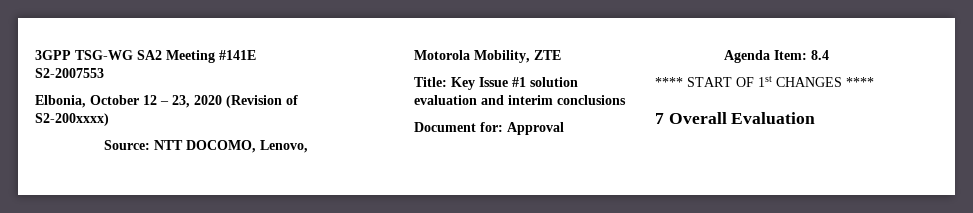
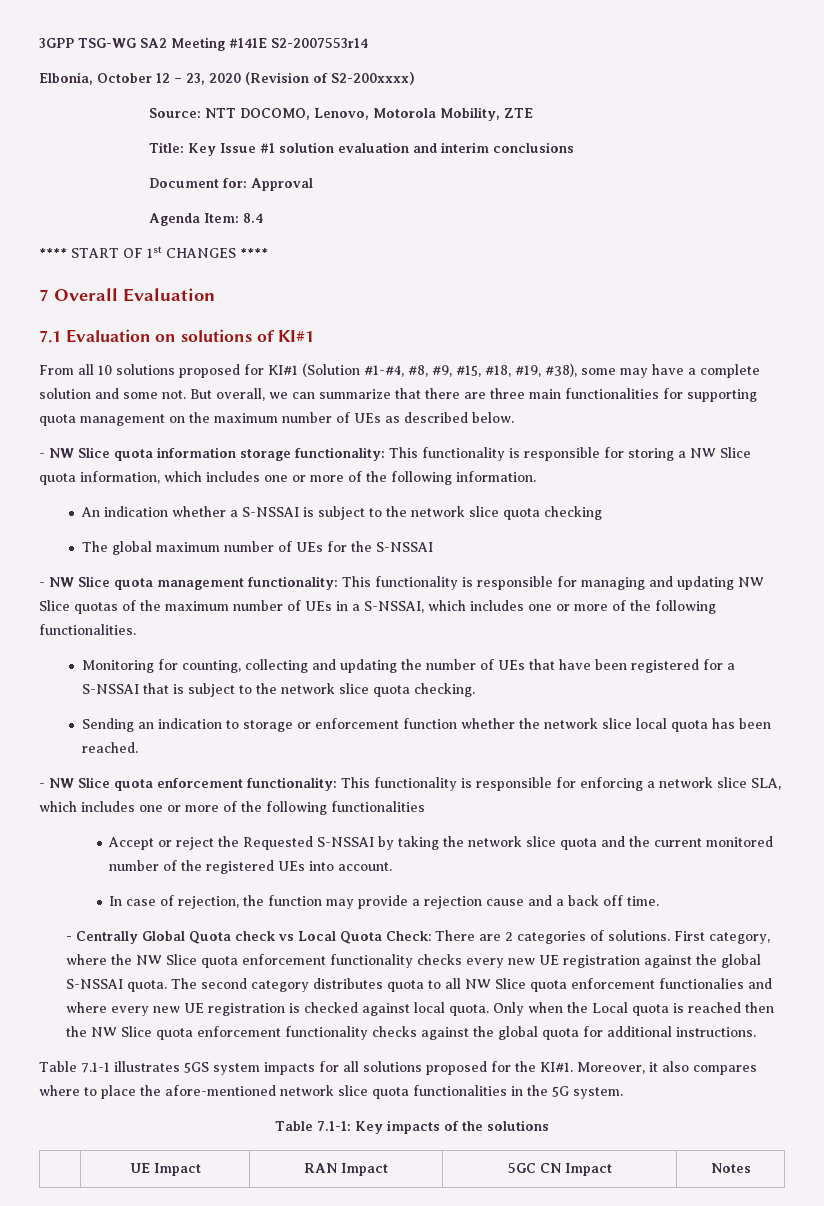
- 3GPP TSG-WG SA2 Meeting #141E S2-2007553
+ 3GPP TSG-WG SA2 Meeting #141E S2-2007553r14
+ 7.1 Evaluation on solutions of KI#1
+ From all 10 solutions proposed for KI#1 (Solution #1-#4, #8, #9, #15, #18, #19, #38), some may have a complete solution and some not. But overall, we can summarize that there are three main functionalities for supporting quota management on the maximum number of UEs as described below.
+ - NW Slice quota information storage functionality: This functionality is responsible for storing a NW Slice quota information, which includes one or more of the following information.
+ An indication whether a S-NSSAI is subject to the network slice quota checking
+ The global maximum number of UEs for the S-NSSAI
+ - NW Slice quota management functionality: This functionality is responsible for managing and updating NW Slice quotas of the maximum number of UEs in a S-NSSAI, which includes one or more of the following functionalities.
+ Monitoring for counting, collecting and updating the number of UEs that have been registered for a S-NSSAI that is subject to the network slice quota checking.
+ Sending an indication to storage or enforcement function whether the network slice local quota has been reached.
+ - NW Slice quota enforcement functionality: This functionality is responsible for enforcing a network slice SLA, which includes one or more of the following functionalities
+ Accept or reject the Requested S-NSSAI by taking the network slice quota and the current monitored number of the registered UEs into account.
+ In case of rejection, the function may provide a rejection cause and a back off time.
+ - Centrally Global Quota check vs Local Quota Check: There are 2 categories of solutions. First category, where the NW Slice quota enforcement functionality checks every new UE registration against the global S-NSSAI quota. The second category distributes quota to all NW Slice quota enforcement functionalies and where every new UE registration is checked against local quota. Only when the Local quota is reached then the NW Slice quota enforcement functionality checks against the global quota for additional instructions.
+ Table 7.1-1 illustrates 5GS system impacts for all solutions proposed for the KI#1. Moreover, it also compares where to place the afore-mentioned network slice quota functionalities in the 5G system.
+ Table 7.1-1: Key impacts of the solutions
+ | UE Impact | RAN Impact | 5GC CN Impact | Notes

